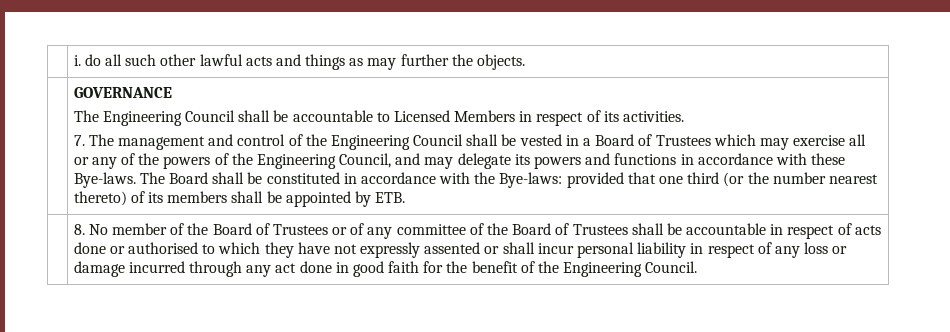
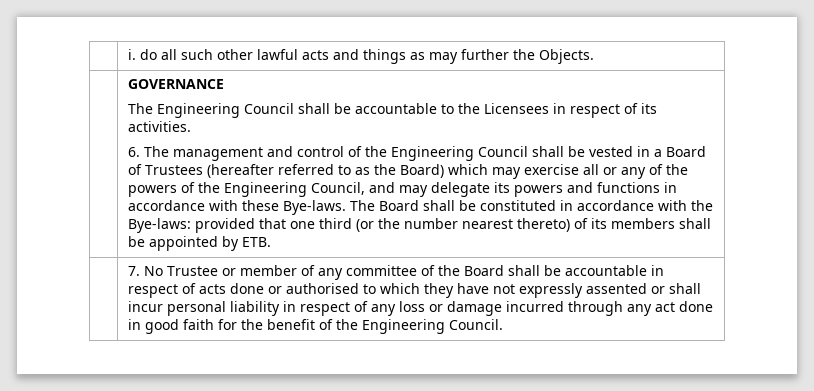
- | i. do all such other lawful acts and things as may further the objects.
+ | i. do all such other lawful acts and things as may further the Objects.
- The Engineering Council shall be accountable to Licensed Members in respect of its activities.
+ The Engineering Council shall be accountable to the Licensees in respect of its activities.
- 7. The management and control of the Engineering Council shall be vested in a Board of Trustees which may exercise all or any of the powers of the Engineering Council, and may delegate its powers and functions in accordance with these Bye-laws.
+ 6. The management and control of the Engineering Council shall be vested in a Board of Trustees (hereafter referred to as the Board) which may exercise all or any of the powers of the Engineering Council, and may delegate its powers and functions in accordance with these Bye-laws.
- 8. No member of the Board of Trustees or of any committee of the Board of Trustees shall be accountable in respect of acts done or authorised to which they have not expressly assented or shall incur personal liability in respect of any loss or damage incurred through any act done in good faith for the benefit of the Engineering Council.
+ 7. No Trustee or member of any committee of the Board shall be accountable in respect of acts done or authorised to which they have not expressly assented or shall incur personal liability in respect of any loss or damage incurred through any act done in good faith for the benefit of the Engineering Council.

